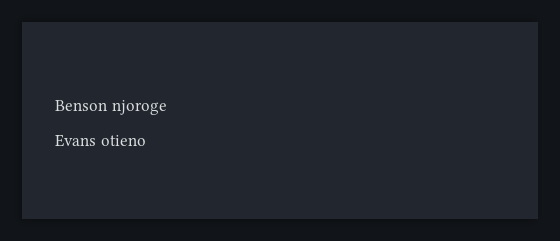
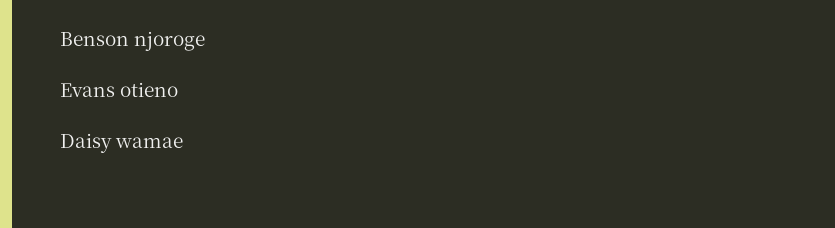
+ Daisy wamae

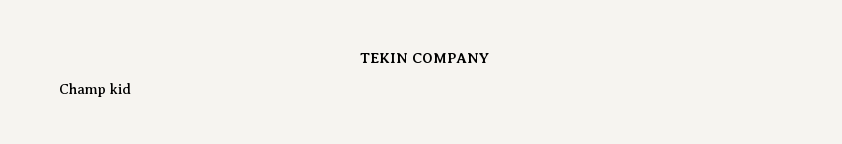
- Benson njoroge
- Evans otieno
- Daisy wamae
+ TEKIN COMPANY
+ Champ kid

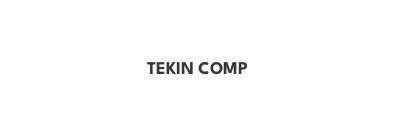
- TEKIN COMPANY
- Champ kid
+ TEKIN COMP

